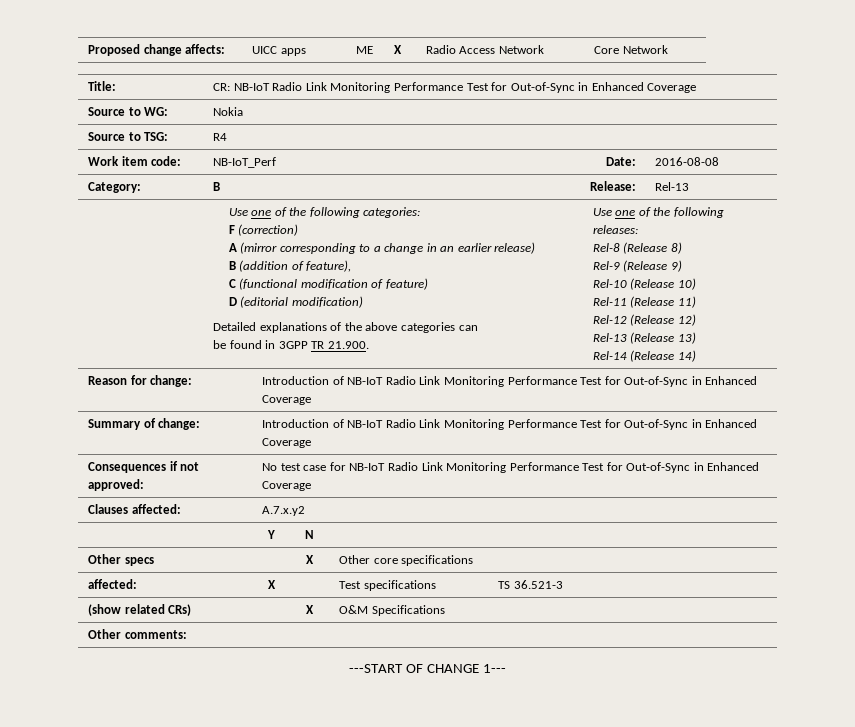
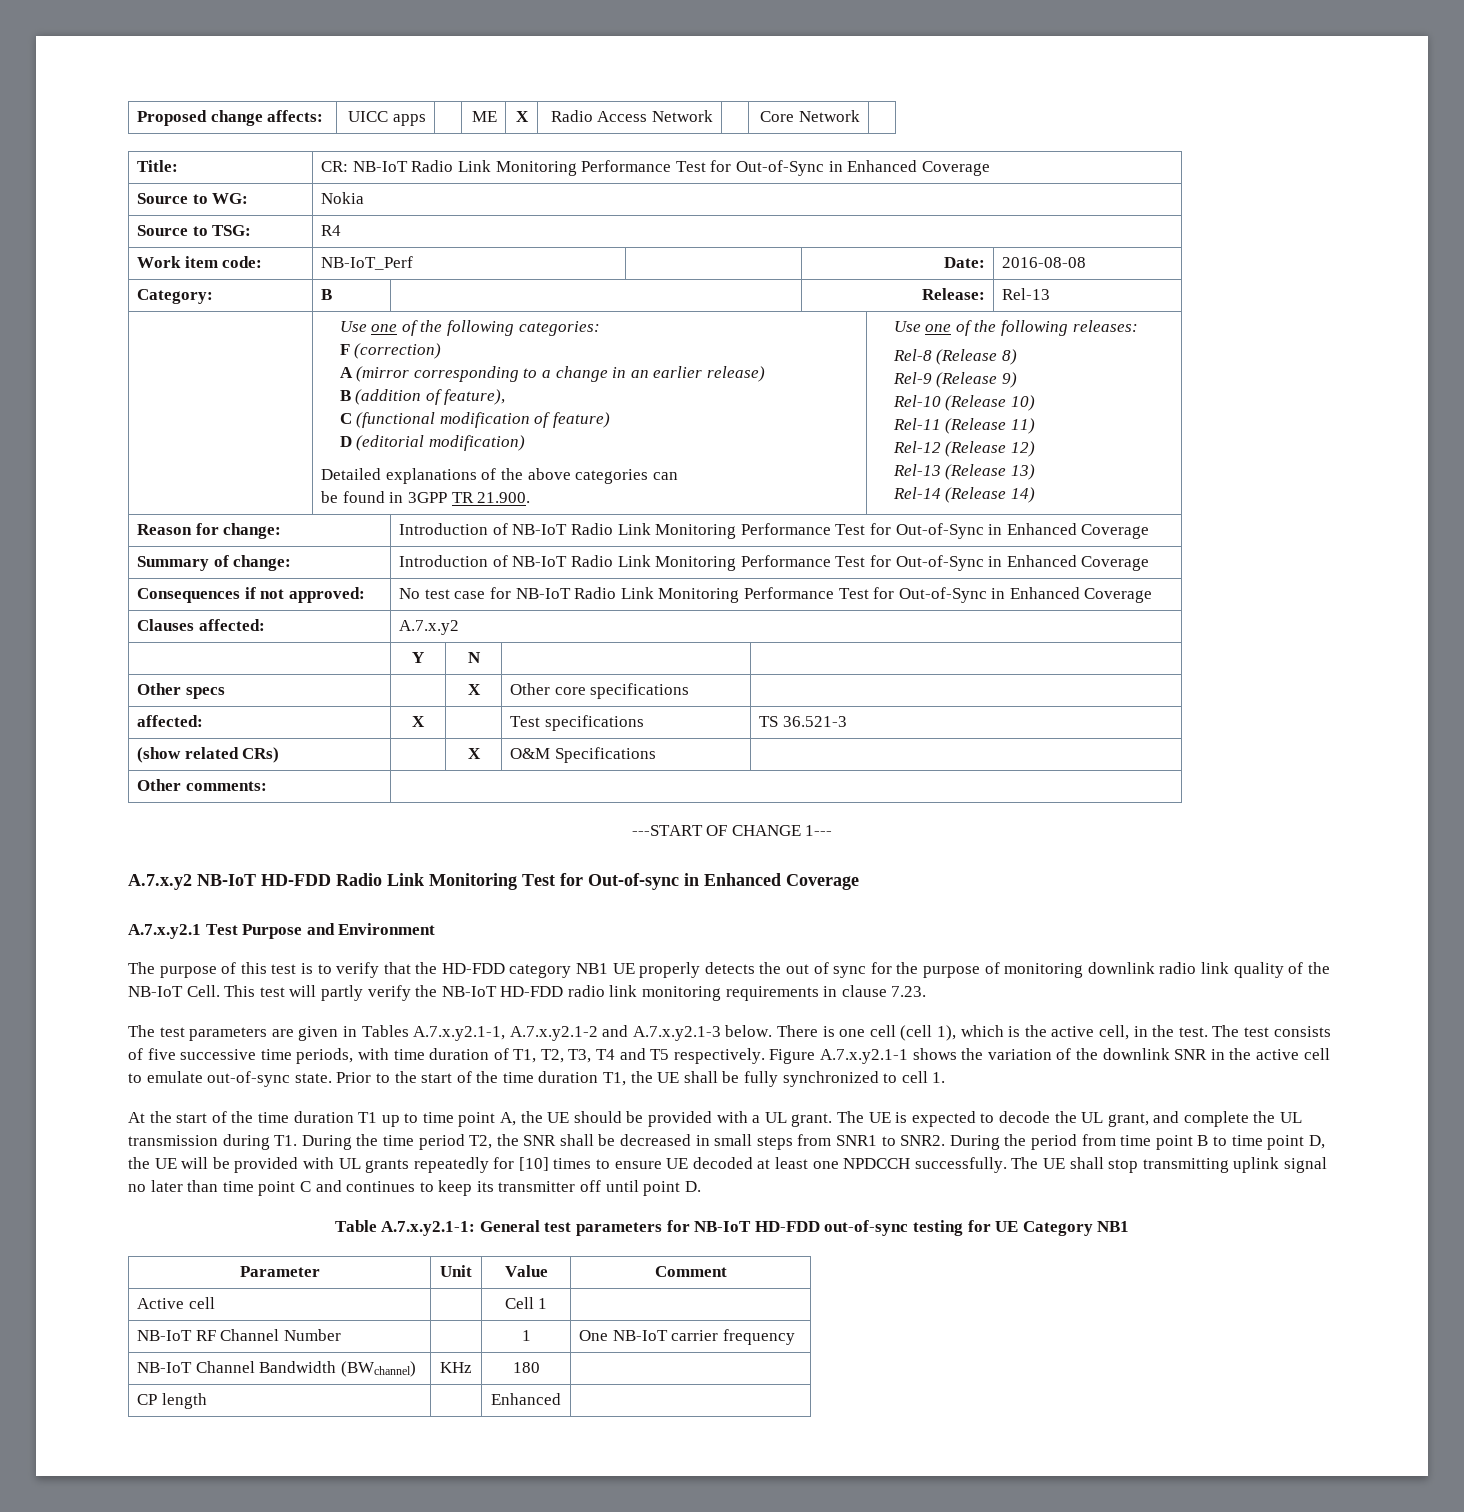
+ A.7.x.y2 NB-IoT HD-FDD Radio Link Monitoring Test for Out-of-sync in Enhanced Coverage
+ A.7.x.y2.1 Test Purpose and Environment
+ The purpose of this test is to verify that the HD-FDD category NB1 UE properly detects the out of sync for the purpose of monitoring downlink radio link quality of the NB-IoT Cell. This test will partly verify the NB-IoT HD-FDD radio link monitoring requirements in clause 7.23.
+ The test parameters are given in Tables A.7.x.y2.1-1, A.7.x.y2.1-2 and A.7.x.y2.1-3 below. There is one cell (cell 1), which is the active cell, in the test. The test consists of five successive time periods, with time duration of T1, T2, T3, T4 and T5 respectively. Figure A.7.x.y2.1-1 shows the variation of the downlink SNR in the active cell to emulate out-of-sync state. Prior to the start of the time duration T1, the UE shall be fully synchronized to cell 1.
+ At the start of the time duration T1 up to time point A, the UE should be provided with a UL grant. The UE is expected to decode the UL grant, and complete the UL transmission during T1. During the time period T2, the SNR shall be decreased in small steps from SNR1 to SNR2. During the period from time point B to time point D, the UE will be provided with UL grants repeatedly for [10] times to ensure UE decoded at least one NPDCCH successfully. The UE shall stop transmitting uplink signal no later than time point C and continues to keep its transmitter off until point D.
+ Table A.7.x.y2.1-1: General test parameters for NB-IoT HD-FDD out-of-sync testing for UE Category NB1
+ Parameter | Unit | Value | Comment
+ Active cell | | Cell 1 |
+ NB-IoT RF Channel Number | | 1 | One NB-IoT carrier frequency
+ NB-IoT Channel Bandwidth (BWchannel) | KHz | 180 |
+ CP length | | Enhanced |

